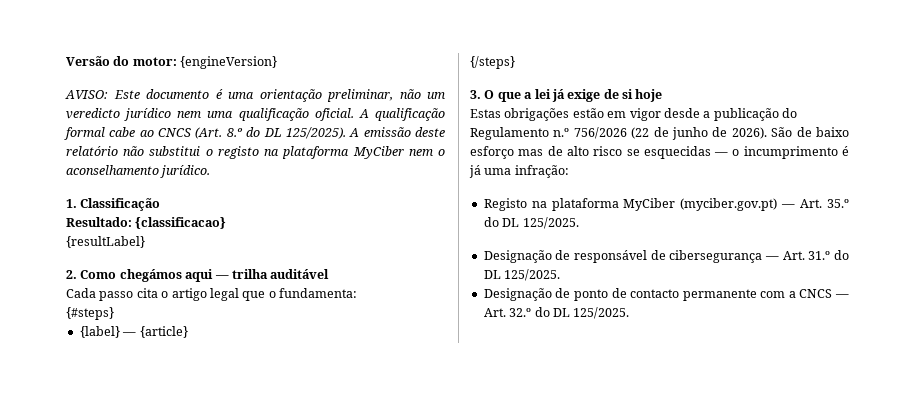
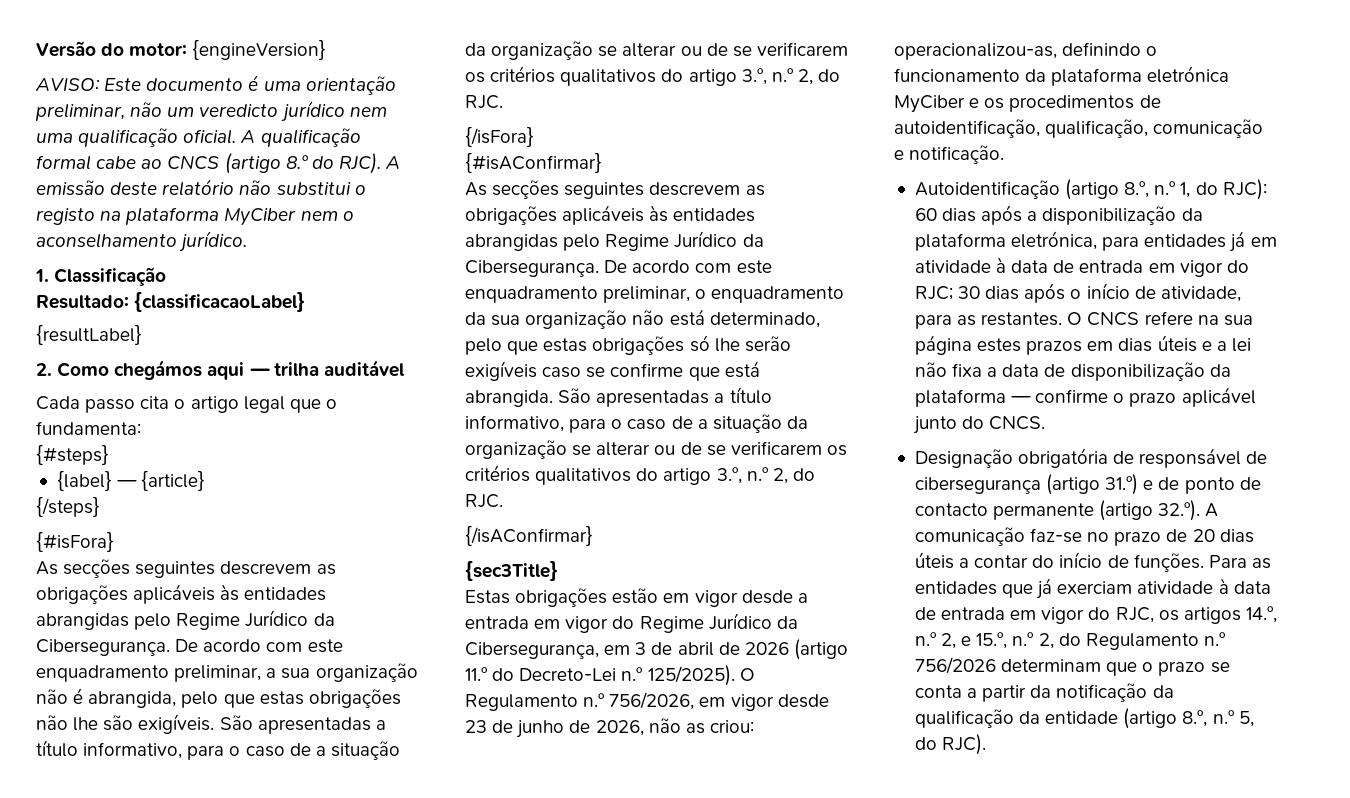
- A qualificação formal cabe ao CNCS (Art. 8.º do DL 125/2025).
+ A qualificação formal cabe ao CNCS (artigo 8.º do RJC).
- Resultado: {classificacao}
+ Resultado: {classificacaoLabel}
- 3. O que a lei já exige de si hoje
+ {#isFora}
+ As secções seguintes descrevem as obrigações aplicáveis às entidades abrangidas pelo Regime Jurídico da Cibersegurança. De acordo com este enquadramento preliminar, a sua organização não é abrangida, pelo que estas obrigações não lhe são exigíveis. São apresentadas a título informativo, para o caso de a situação da organização se alterar ou de se verificarem os critérios qualitativos do artigo 3.º, n.º 2, do RJC.
+ {/isFora}
+ {#isAConfirmar}
+ As secções seguintes descrevem as obrigações aplicáveis às entidades abrangidas pelo Regime Jurídico da Cibersegurança. De acordo com este enquadramento preliminar, o enquadramento da sua organização não está determinado, pelo que estas obrigações só lhe serão exigíveis caso se confirme que está abrangida. São apresentadas a título informativo, para o caso de a situação da organização se alterar ou de se verificarem os critérios qualitativos do artigo 3.º, n.º 2, do RJC.
+ {/isAConfirmar}
+ {sec3Title}
- Estas obrigações estão em vigor desde a publicação do Regulamento n.º 756/2026 (22 de junho de 2026). São de baixo esforço mas de alto risco se esquecidas — o incumprimento é já uma infração:
- Registo na plataforma MyCiber (myciber.gov.pt) — Art. 35.º do DL 125/2025.
- Designação de responsável de cibersegurança — Art. 31.º do DL 125/2025.
- Designação de ponto de contacto permanente com a CNCS — Art. 32.º do DL 125/2025.
+ Estas obrigações estão em vigor desde a entrada em vigor do Regime Jurídico da Cibersegurança, em 3 de abril de 2026 (artigo 11.º do Decreto-Lei n.º 125/2025). O Regulamento n.º 756/2026, em vigor desde 23 de junho de 2026, não as criou: operacionalizou-as, definindo o funcionamento da plataforma eletrónica MyCiber e os procedimentos de autoidentificação, qualificação, comunicação e notificação.
+ Autoidentificação (artigo 8.º, n.º 1, do RJC): 60 dias após a disponibilização da plataforma eletrónica, para entidades já em atividade à data de entrada em vigor do RJC; 30 dias após o início de atividade, para as restantes. O CNCS refere na sua página estes prazos em dias úteis e a lei não fixa a data de disponibilização da plataforma — confirme o prazo aplicável junto do CNCS.
+ Designação obrigatória de responsável de cibersegurança (artigo 31.º) e de ponto de contacto permanente (artigo 32.º). A comunicação faz-se no prazo de 20 dias úteis a contar do início de funções. Para as entidades que já exerciam atividade à data de entrada em vigor do RJC, os artigos 14.º, n.º 2, e 15.º, n.º 2, do Regulamento n.º 756/2026 determinam que o prazo se conta a partir da notificação da qualificação da entidade (artigo 8.º, n.º 5, do RJC).

